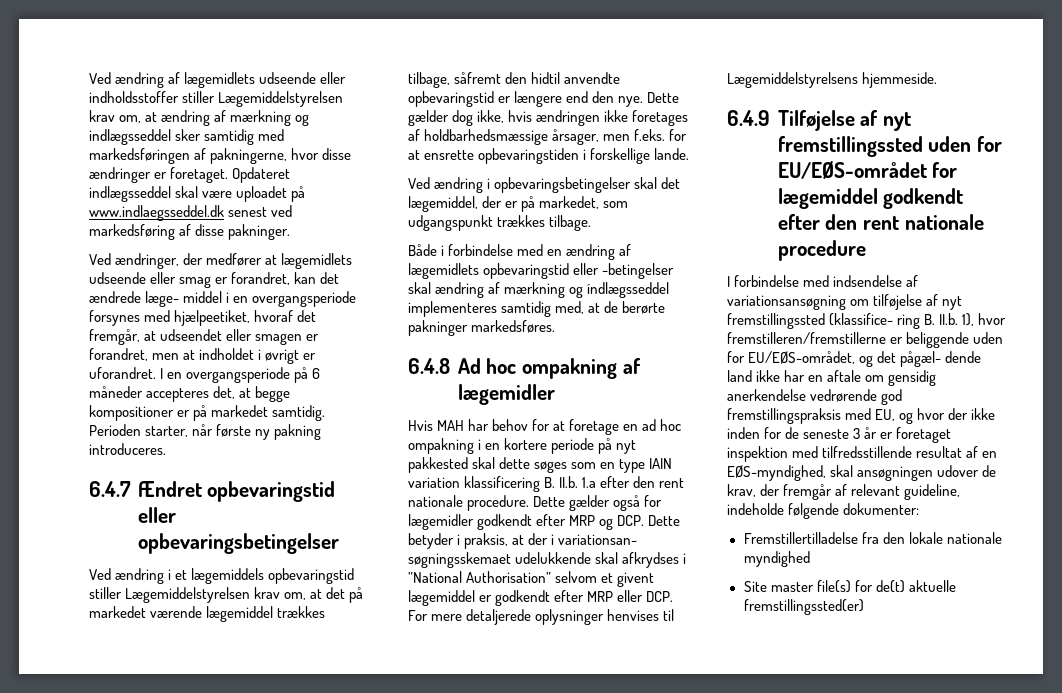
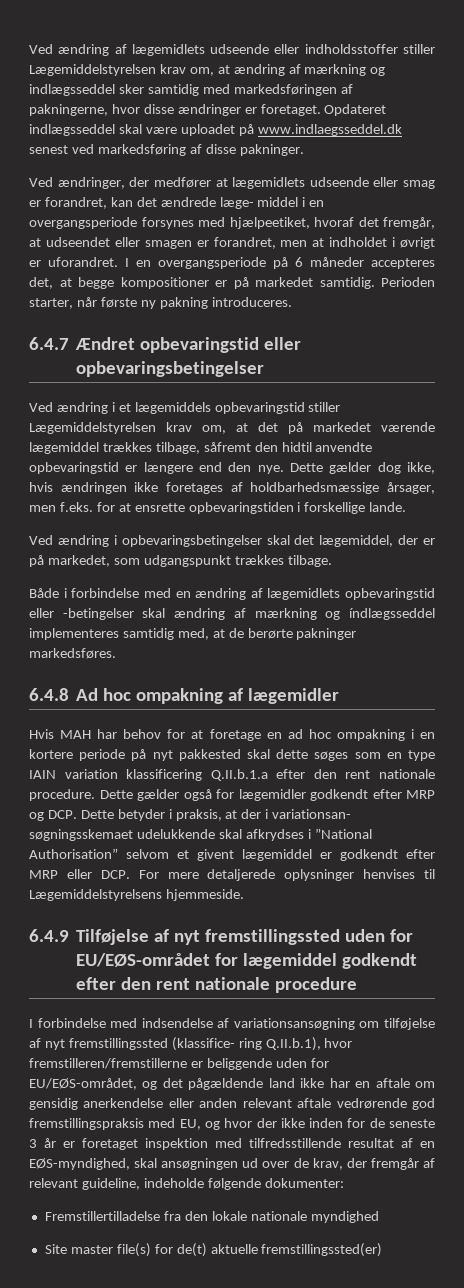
- Hvis MAH har behov for at foretage en ad hoc ompakning i en kortere periode på nyt pakkested skal dette søges som en type IAIN variation klassificering B. II.b. 1.a efter den rent nationale procedure.
+ Hvis MAH har behov for at foretage en ad hoc ompakning i en kortere periode på nyt pakkested skal dette søges som en type IAIN variation klassificering Q.II.b.1.a efter den rent nationale procedure.
- I forbindelse med indsendelse af variationsansøgning om tilføjelse af nyt fremstillingssted (klassifice- ring B. II.b. 1), hvor fremstilleren/fremstillerne er beliggende uden for EU/EØS-området, og det pågæl- dende land ikke har en aftale om gensidig anerkendelse vedrørende god fremstillingspraksis med EU, og hvor der ikke inden for de seneste 3 år er foretaget inspektion med tilfredsstillende resultat af en EØS-myndighed, skal ansøgningen udover de krav, der fremgår af relevant guideline, indeholde følgende dokumenter:
+ I forbindelse med indsendelse af variationsansøgning om tilføjelse af nyt fremstillingssted (klassifice- ring Q.II.b.1), hvor fremstilleren/fremstillerne er beliggende uden for EU/EØS-området, og det pågældende land ikke har en aftale om gensidig anerkendelse eller anden relevant aftale vedrørende god fremstillingspraksis med EU, og hvor der ikke inden for de seneste 3 år er foretaget inspektion med tilfredsstillende resultat af en EØS-myndighed, skal ansøgningen ud over de krav, der fremgår af relevant guideline, indeholde følgende dokumenter:

